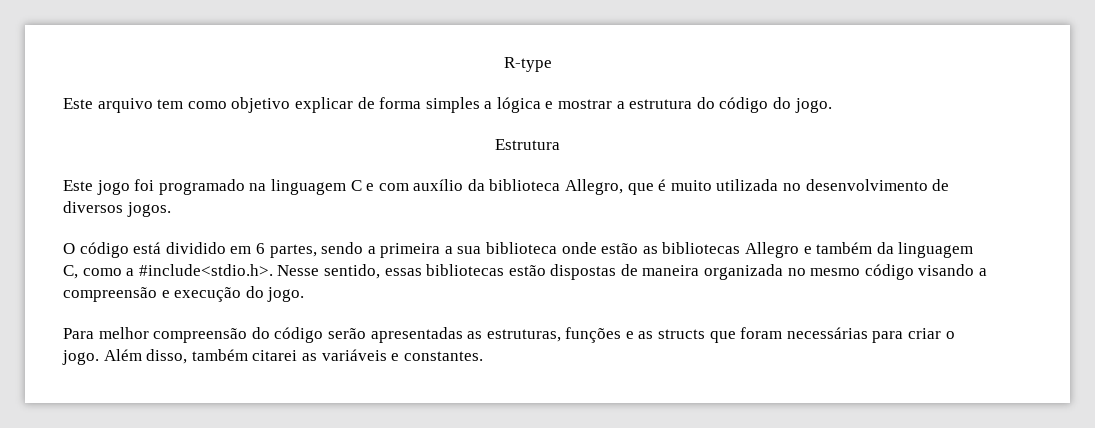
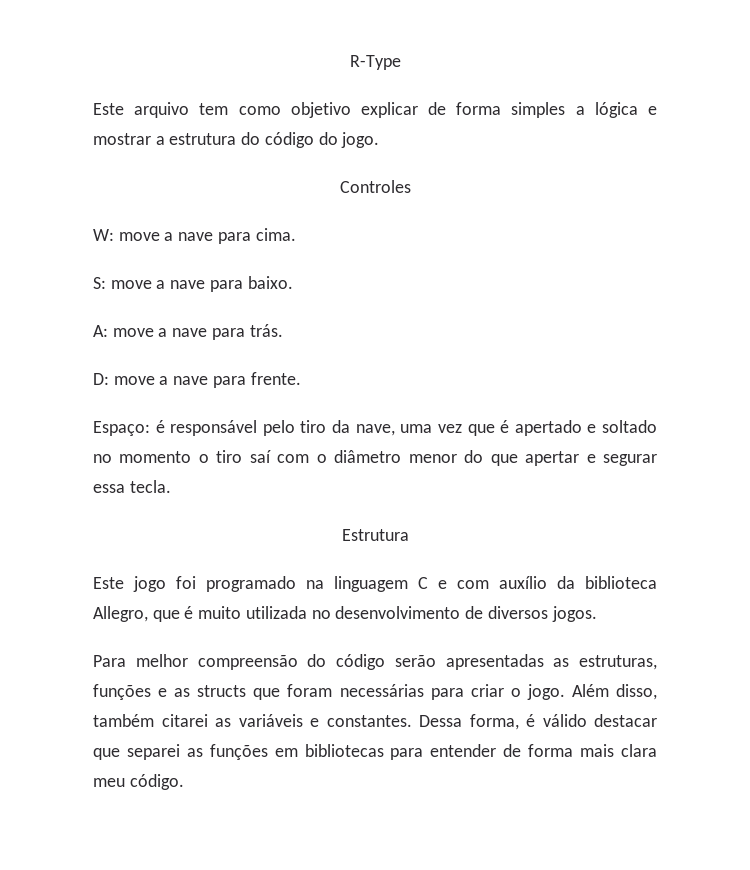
- R-type
+ R-Type
+ Controles
+ W: move a nave para cima.
+ S: move a nave para baixo.
+ A: move a nave para trás.
+ D: move a nave para frente.
+ Espaço: é responsável pelo tiro da nave, uma vez que é apertado e soltado no momento o tiro saí com o diâmetro menor do que apertar e segurar essa tecla.
- O código está dividido em 6 partes, sendo a primeira a sua biblioteca onde estão as bibliotecas Allegro e também da linguagem C, como a #include<stdio.h>. Nesse sentido, essas bibliotecas estão dispostas de maneira organizada no mesmo código visando a compreensão e execução do jogo.
+ Dessa forma, é válido destacar que separei as funções em bibliotecas para entender de forma mais clara meu código.

